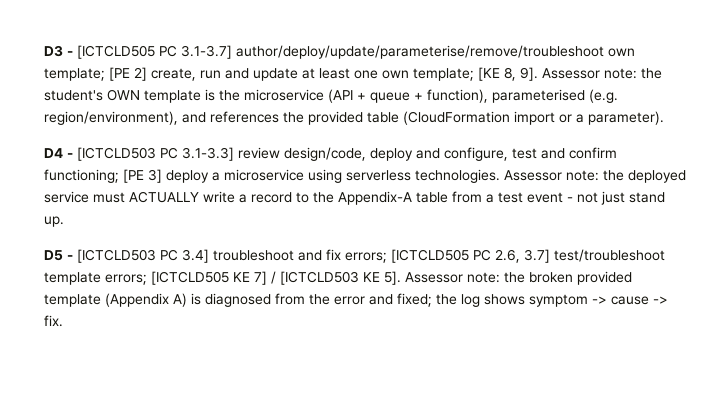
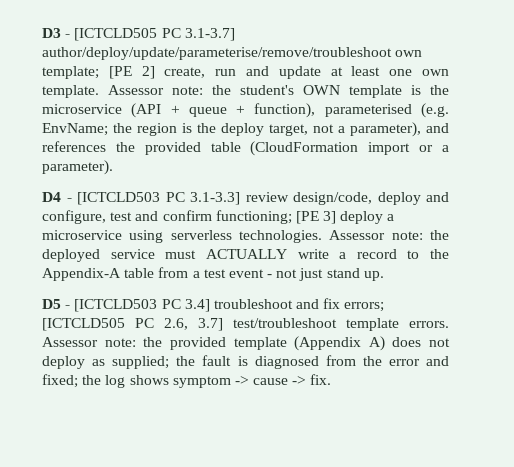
- D3 - [ICTCLD505 PC 3.1-3.7] author/deploy/update/parameterise/remove/troubleshoot own template; [PE 2] create, run and update at least one own template; [KE 8, 9].
+ D3 - [ICTCLD505 PC 3.1-3.7] author/deploy/update/parameterise/remove/troubleshoot own template; [PE 2] create, run and update at least one own template.
- Assessor note: the student's OWN template is the microservice (API + queue + function), parameterised (e.g. region/environment), and references the provided table (CloudFormation import or a parameter).
+ Assessor note: the student's OWN template is the microservice (API + queue + function), parameterised (e.g. EnvName; the region is the deploy target, not a parameter), and references the provided table (CloudFormation import or a parameter).
- D5 - [ICTCLD503 PC 3.4] troubleshoot and fix errors; [ICTCLD505 PC 2.6, 3.7] test/troubleshoot template errors; [ICTCLD505 KE 7] / [ICTCLD503 KE 5]. Assessor note: the broken provided template (Appendix A) is diagnosed from the error and fixed; the log shows symptom -> cause -> fix.
+ D5 - [ICTCLD503 PC 3.4] troubleshoot and fix errors; [ICTCLD505 PC 2.6, 3.7] test/troubleshoot template errors. Assessor note: the provided template (Appendix A) does not deploy as supplied; the fault is diagnosed from the error and fixed; the log shows symptom -> cause -> fix.

